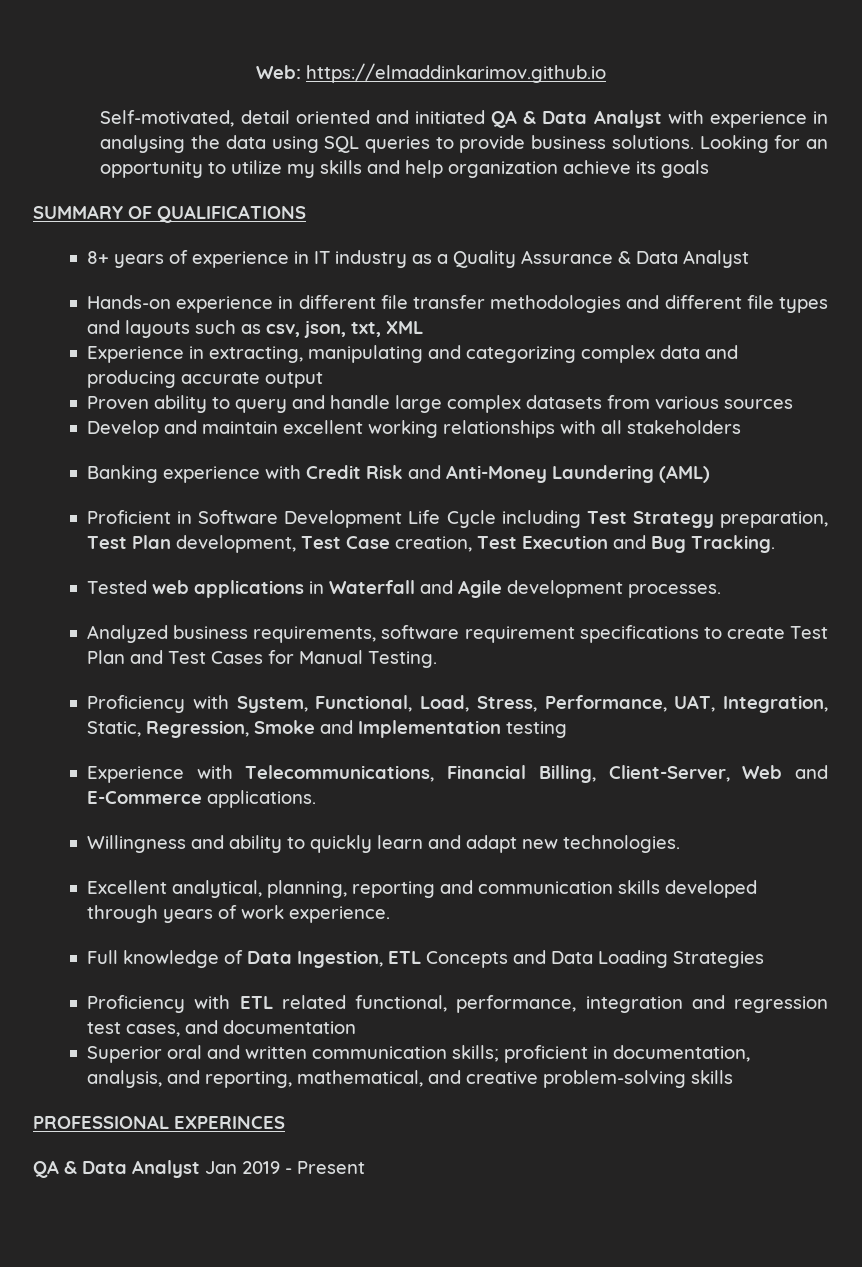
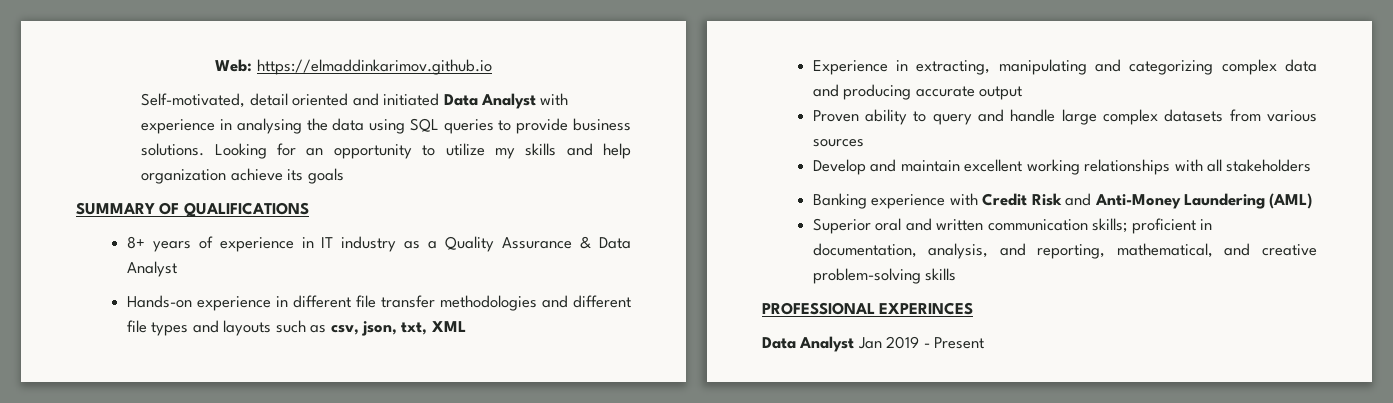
- Self-motivated, detail oriented and initiated QA & Data Analyst with experience in analysing the data using SQL queries to provide business solutions.
+ Self-motivated, detail oriented and initiated Data Analyst with experience in analysing the data using SQL queries to provide business solutions.
- Proficient in Software Development Life Cycle including Test Strategy preparation, Test Plan development, Test Case creation, Test Execution and Bug Tracking.
- Tested web applications in Waterfall and Agile development processes.
- Analyzed business requirements, software requirement specifications to create Test Plan and Test Cases for Manual Testing.
- Proficiency with System, Functional, Load, Stress, Performance, UAT, Integration, Static, Regression, Smoke and Implementation testing
- Experience with Telecommunications, Financial Billing, Client-Server, Web and E-Commerce applications.
- Willingness and ability to quickly learn and adapt new technologies.
- Excellent analytical, planning, reporting and communication skills developed through years of work experience.
- Full knowledge of Data Ingestion, ETL Concepts and Data Loading Strategies
- Proficiency with ETL related functional, performance, integration and regression test cases, and documentation
- QA & Data Analyst Jan 2019 - Present
+ Data Analyst Jan 2019 - Present

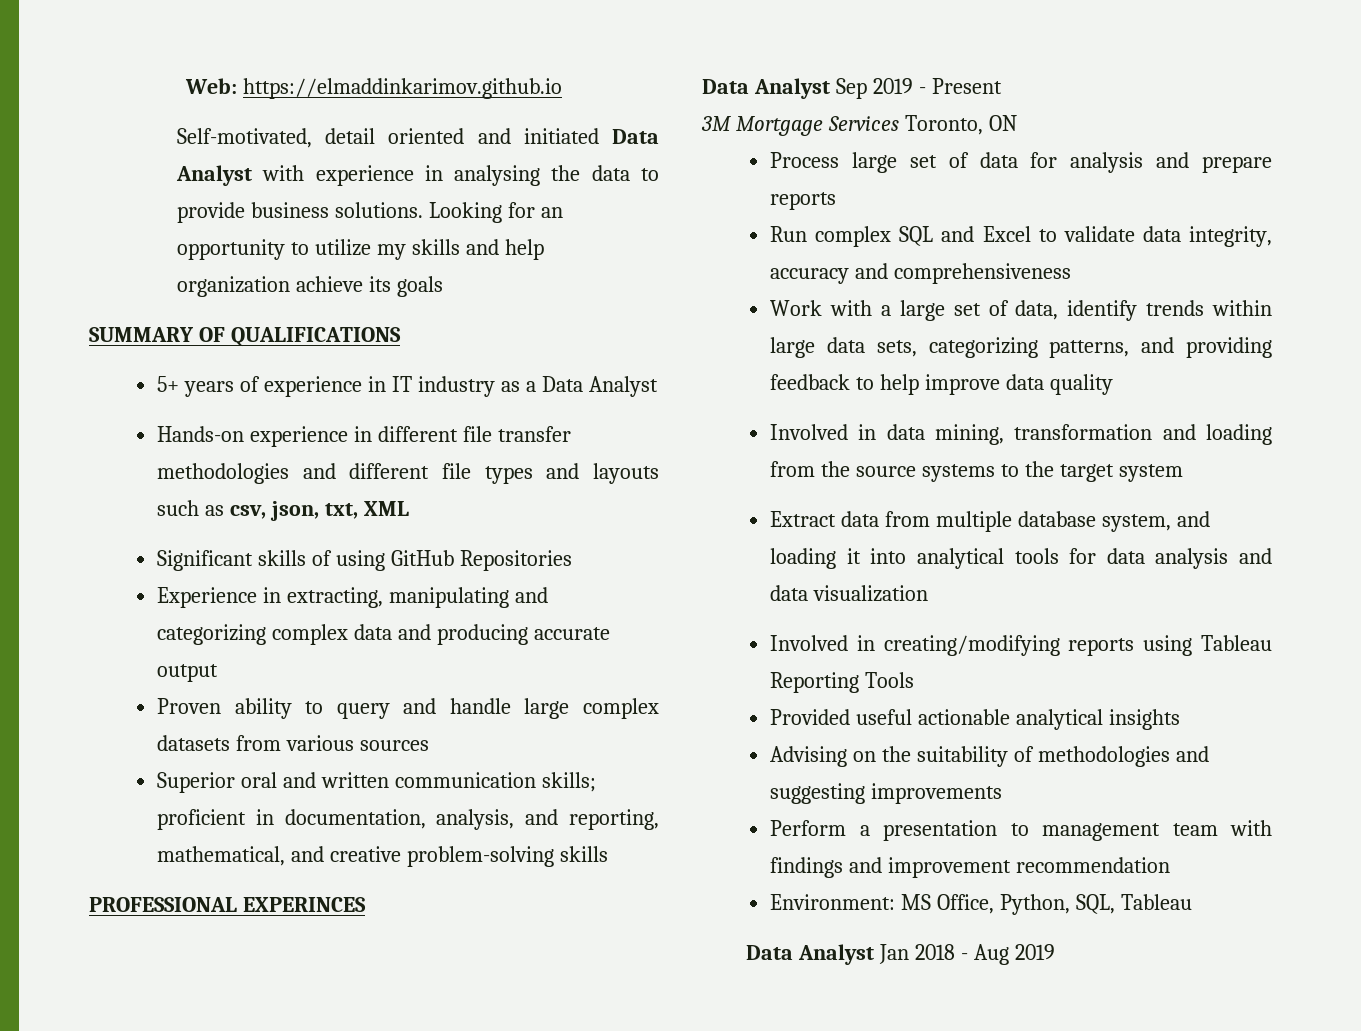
- Self-motivated, detail oriented and initiated Data Analyst with experience in analysing the data using SQL queries to provide business solutions.
+ Self-motivated, detail oriented and initiated Data Analyst with experience in analysing the data to provide business solutions.
- 8+ years of experience in IT industry as a Quality Assurance & Data Analyst
+ 5+ years of experience in IT industry as a Data Analyst
+ Significant skills of using GitHub Repositories
- Develop and maintain excellent working relationships with all stakeholders
- Banking experience with Credit Risk and Anti-Money Laundering (AML)
- Data Analyst Jan 2019 - Present
+ Data Analyst Sep 2019 - Present
+ 3M Mortgage Services Toronto, ON
+ Process large set of data for analysis and prepare reports
+ Run complex SQL and Excel to validate data integrity, accuracy and comprehensiveness
+ Work with a large set of data, identify trends within large data sets, categorizing patterns, and providing feedback to help improve data quality
+ Involved in data mining, transformation and loading from the source systems to the target system
+ Extract data from multiple database system, and loading it into analytical tools for data analysis and data visualization
+ Involved in creating/modifying reports using Tableau Reporting Tools
+ Provided useful actionable analytical insights
+ Advising on the suitability of methodologies and suggesting improvements
+ Perform a presentation to management team with findings and improvement recommendation
+ Environment: MS Office, Python, SQL, Tableau
+ Data Analyst Jan 2018 - Aug 2019

